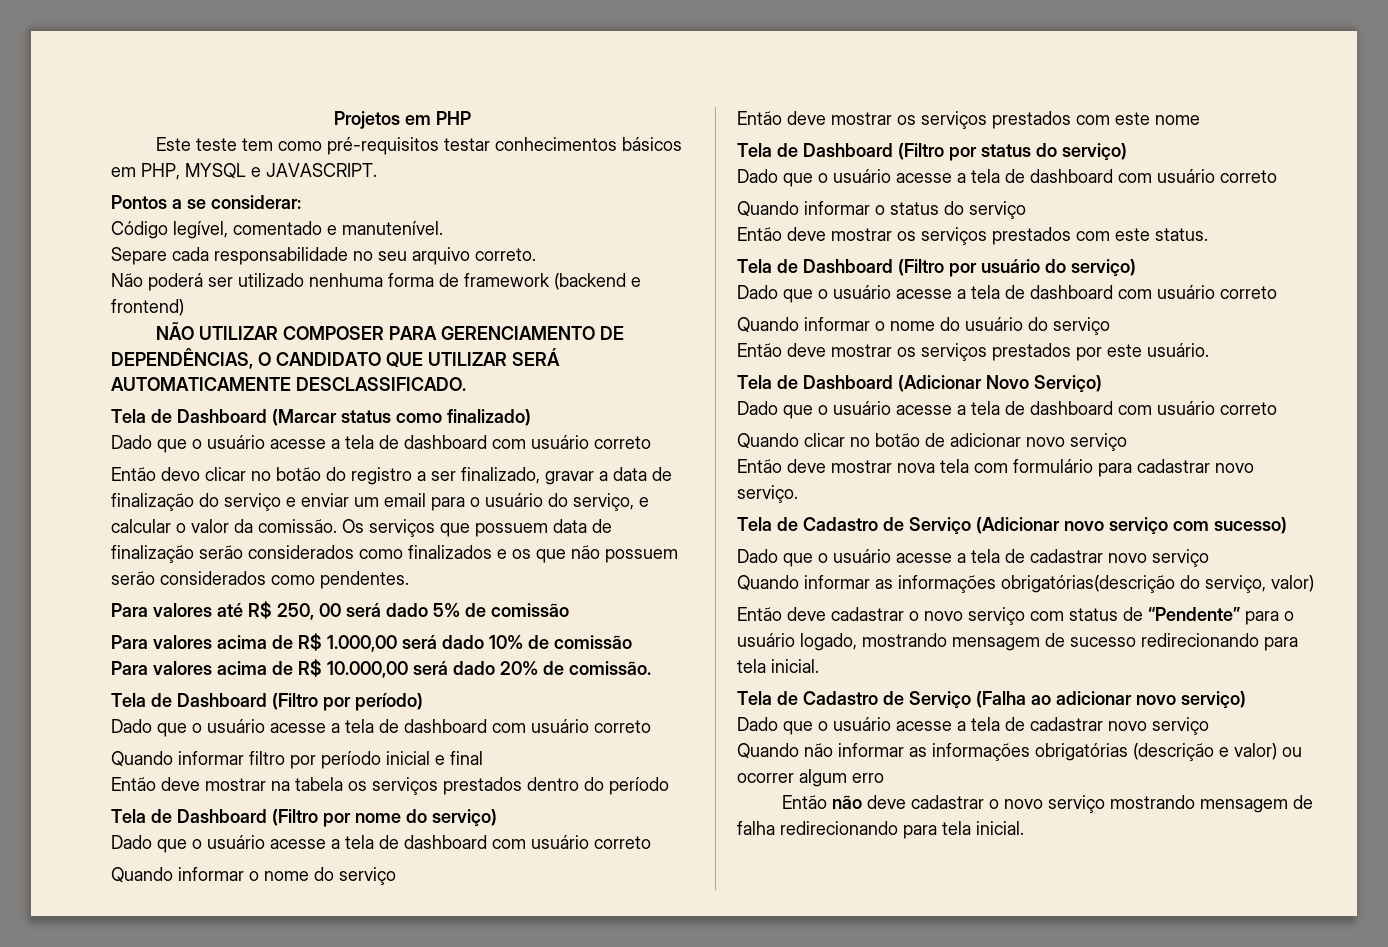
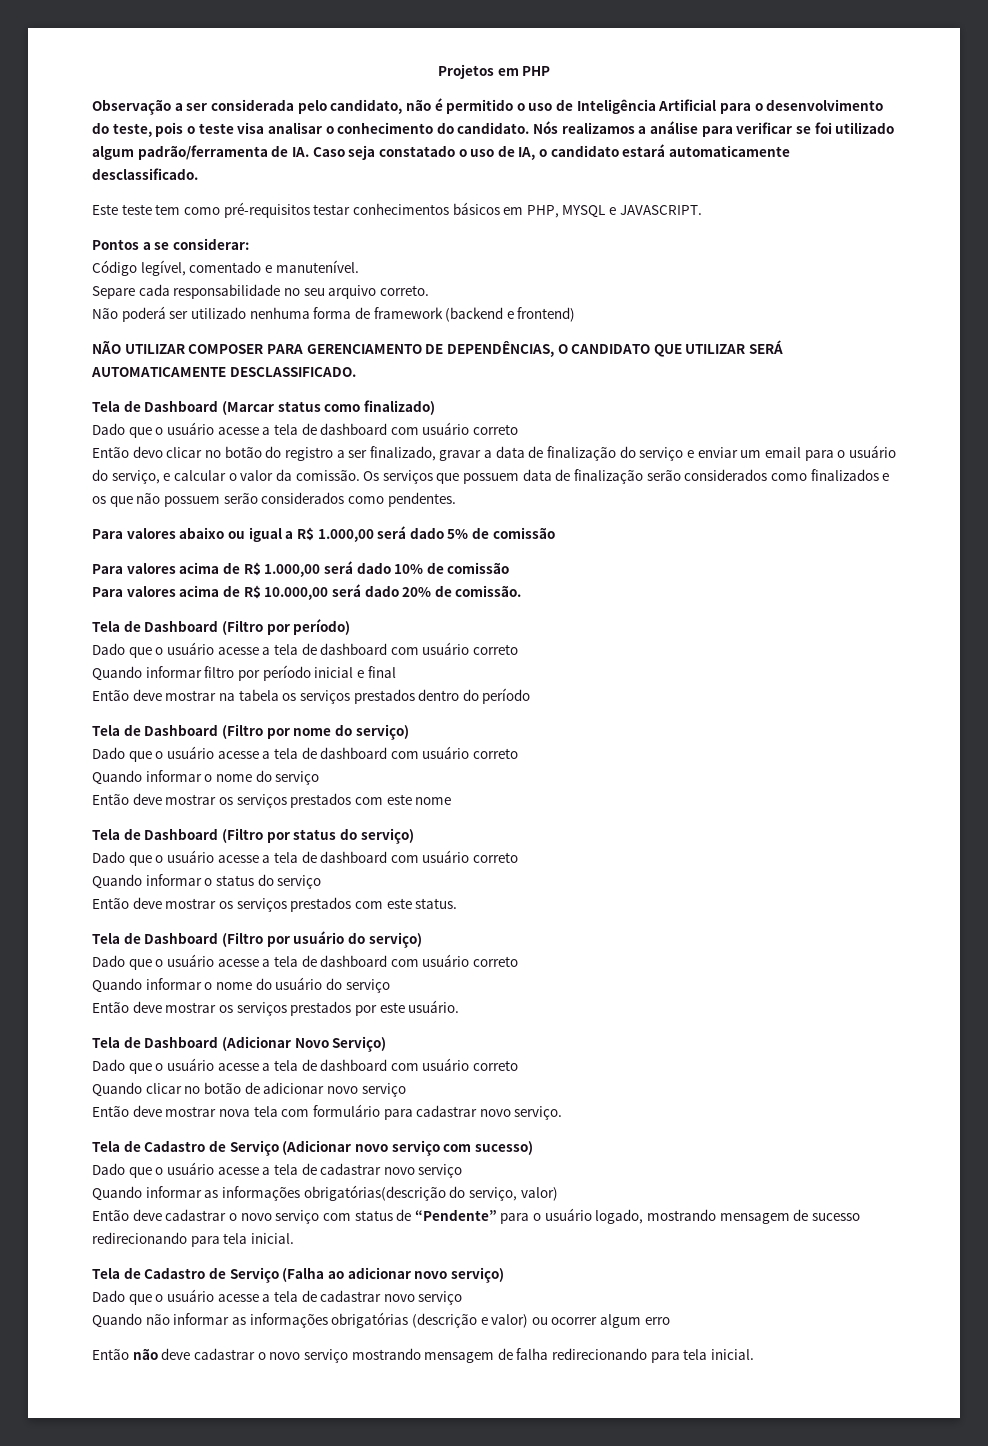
+ Observação a ser considerada pelo candidato, não é permitido o uso de Inteligência Artificial para o desenvolvimento do teste, pois o teste visa analisar o conhecimento do candidato. Nós realizamos a análise para verificar se foi utilizado algum padrão/ferramenta de IA. Caso seja constatado o uso de IA, o candidato estará automaticamente desclassificado.
- Para valores até R$ 250, 00 será dado 5% de comissão
+ Para valores abaixo ou igual a R$ 1.000,00 será dado 5% de comissão

